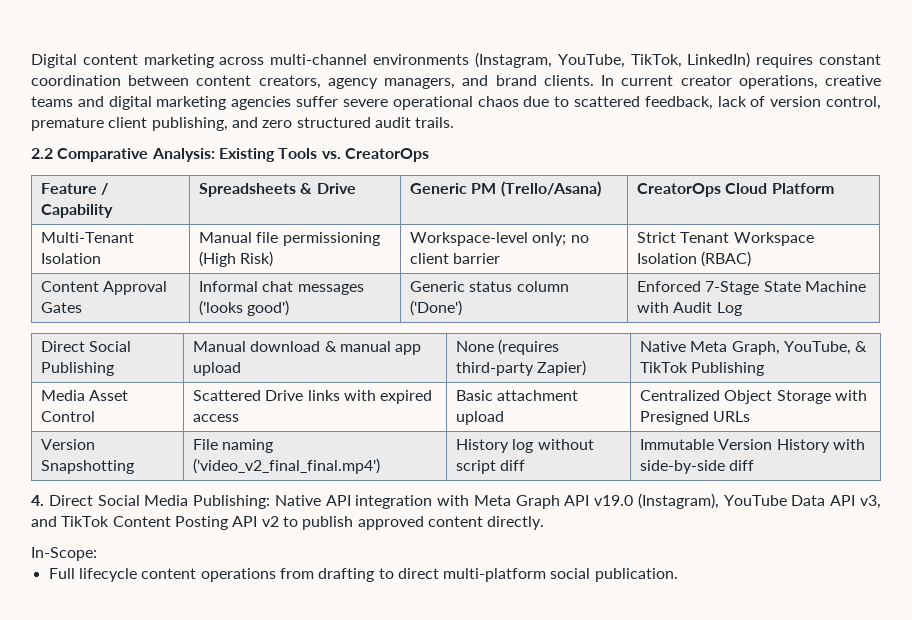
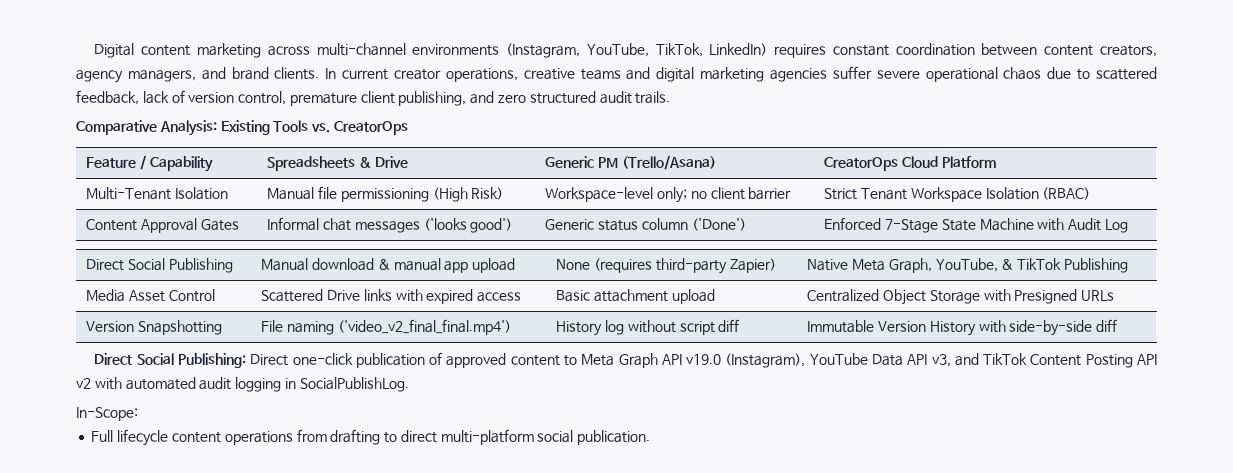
- 2.2 Comparative Analysis: Existing Tools vs. CreatorOps
+ Comparative Analysis: Existing Tools vs. CreatorOps
- 4. Direct Social Media Publishing: Native API integration with Meta Graph API v19.0 (Instagram), YouTube Data API v3, and TikTok Content Posting API v2 to publish approved content directly.
+ Direct Social Publishing: Direct one-click publication of approved content to Meta Graph API v19.0 (Instagram), YouTube Data API v3, and TikTok Content Posting API v2 with automated audit logging in SocialPublishLog.

